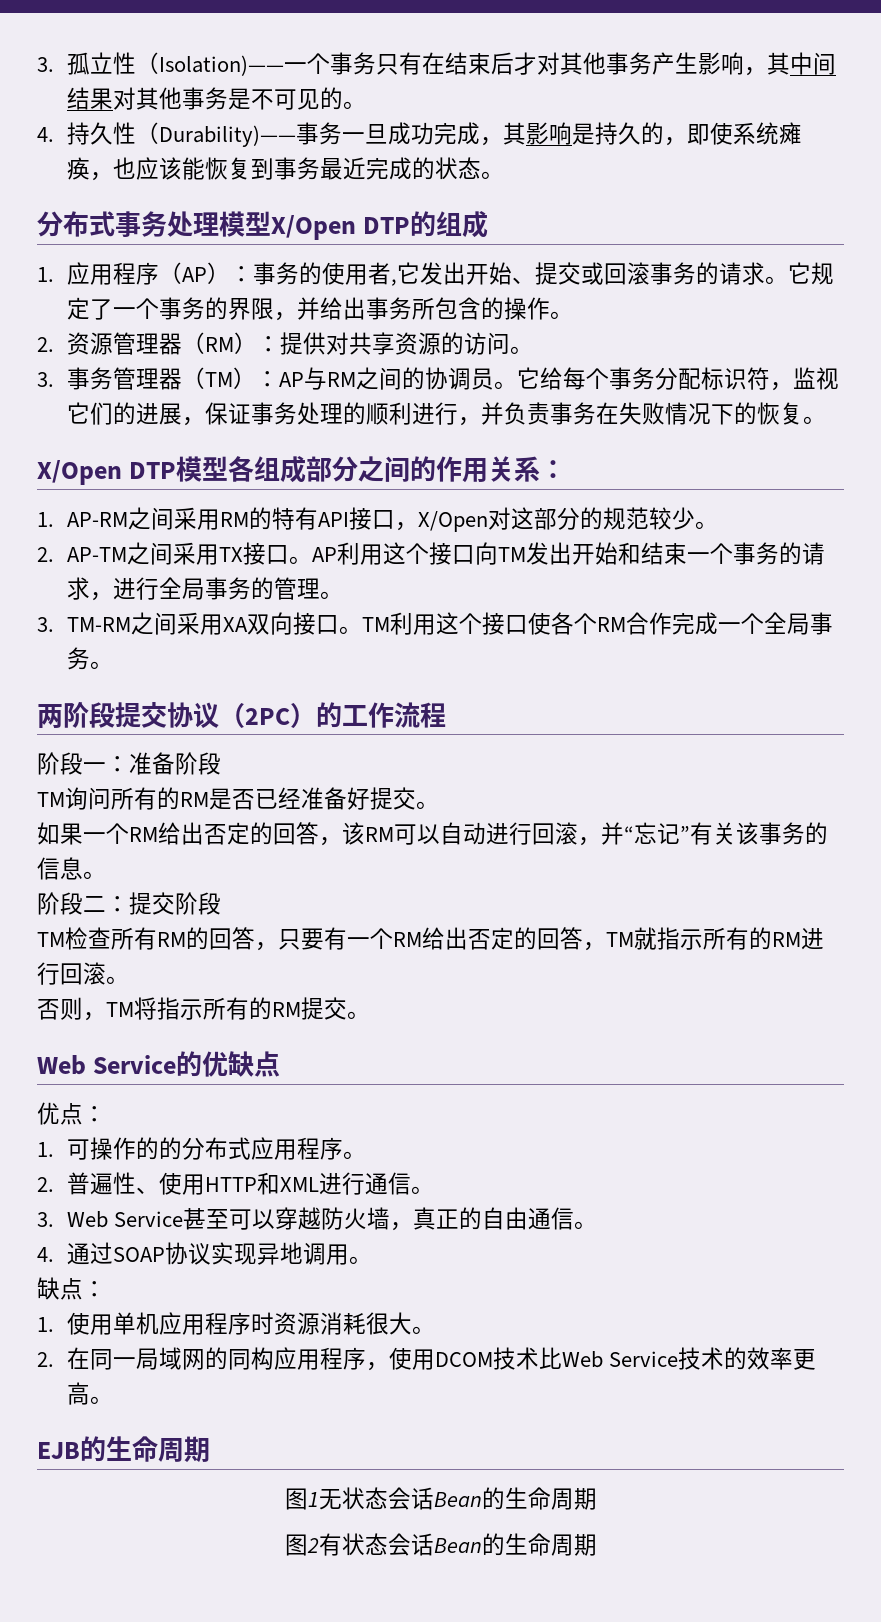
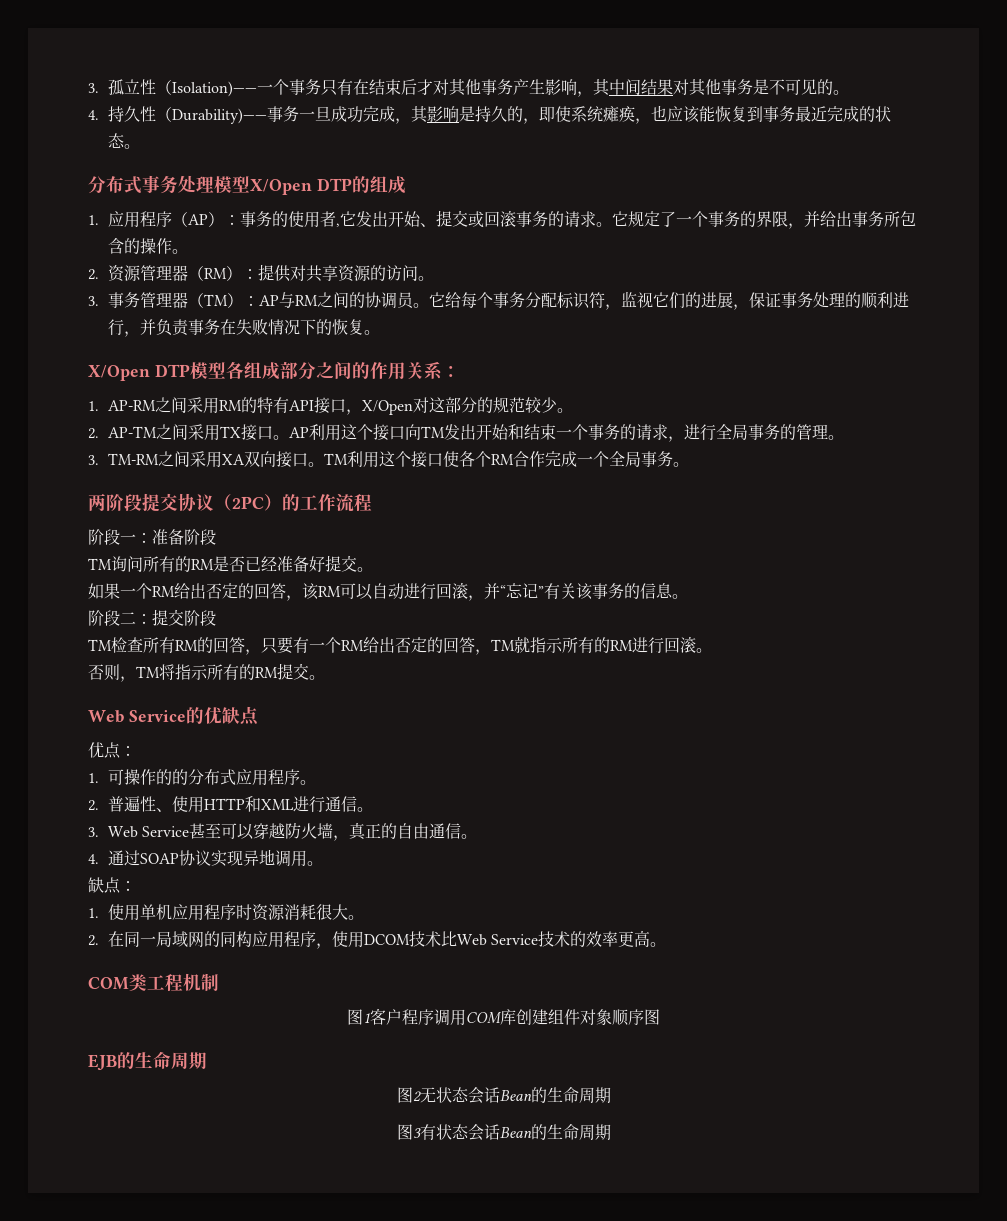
+ COM类工程机制
+ 图1客户程序调用COM库创建组件对象顺序图
- 图1无状态会话Bean的生命周期
+ 图2无状态会话Bean的生命周期
- 图2有状态会话Bean的生命周期
+ 图3有状态会话Bean的生命周期

